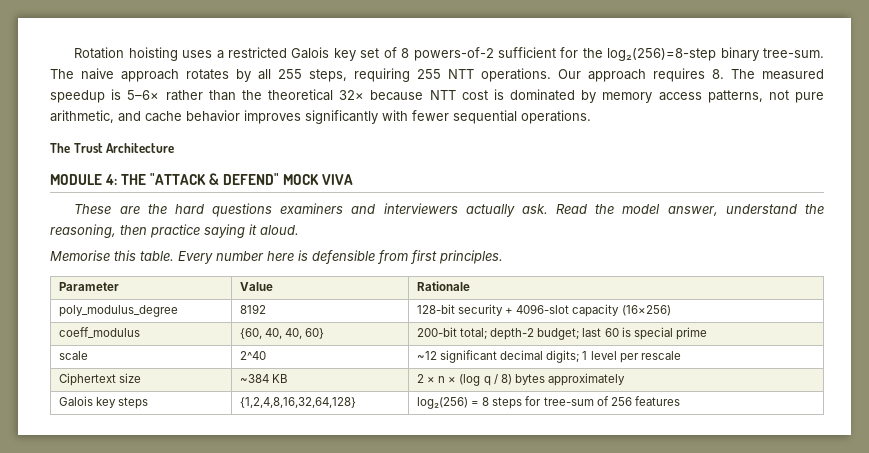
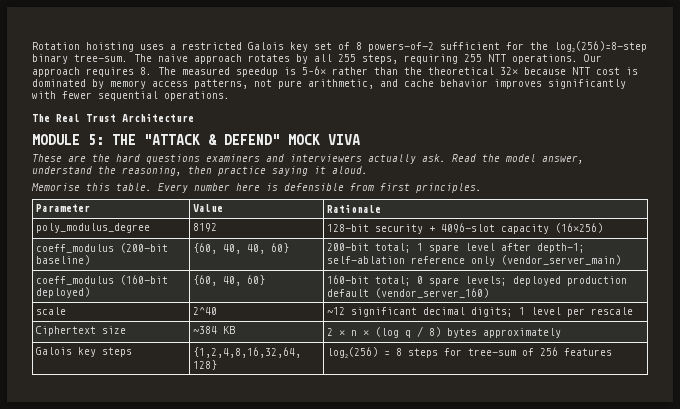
- The Trust Architecture
+ The Real Trust Architecture
- MODULE 4: THE "ATTACK & DEFEND" MOCK VIVA
+ MODULE 5: THE "ATTACK & DEFEND" MOCK VIVA
- coeff_modulus | {60, 40, 40, 60} | 200-bit total; depth-2 budget; last 60 is special prime
+ coeff_modulus (200-bit baseline) | {60, 40, 40, 60} | 200-bit total; 1 spare level after depth-1; self-ablation reference only (vendor_server_main)
+ coeff_modulus (160-bit deployed) | {60, 40, 60} | 160-bit total; 0 spare levels; deployed production default (vendor_server_160)

